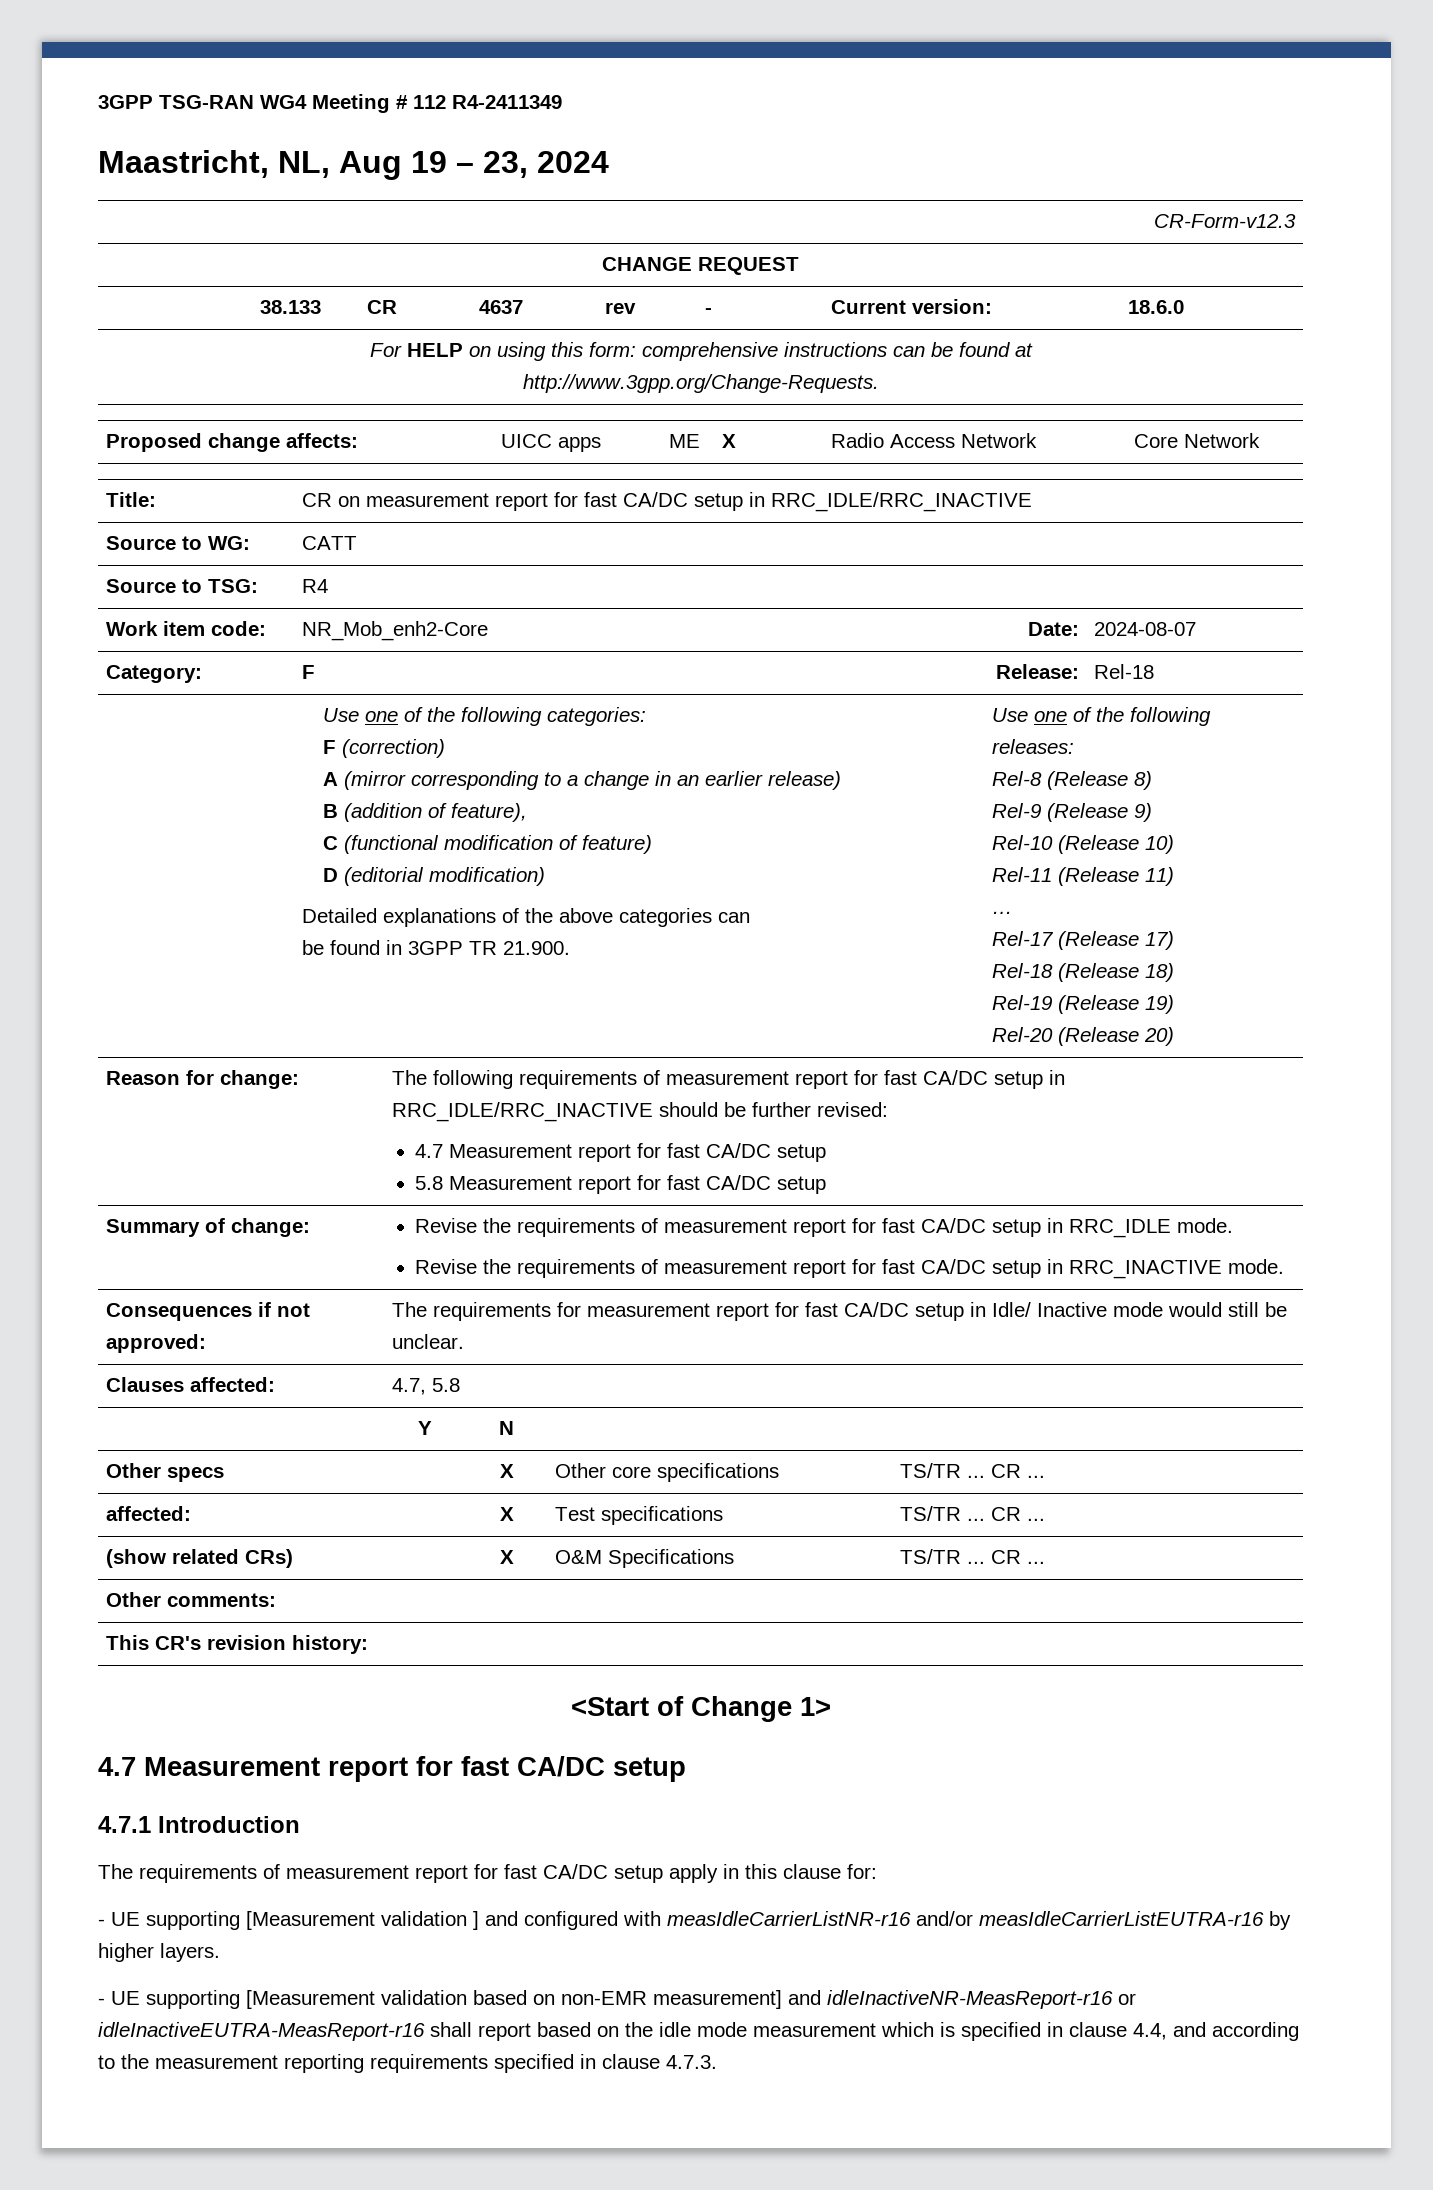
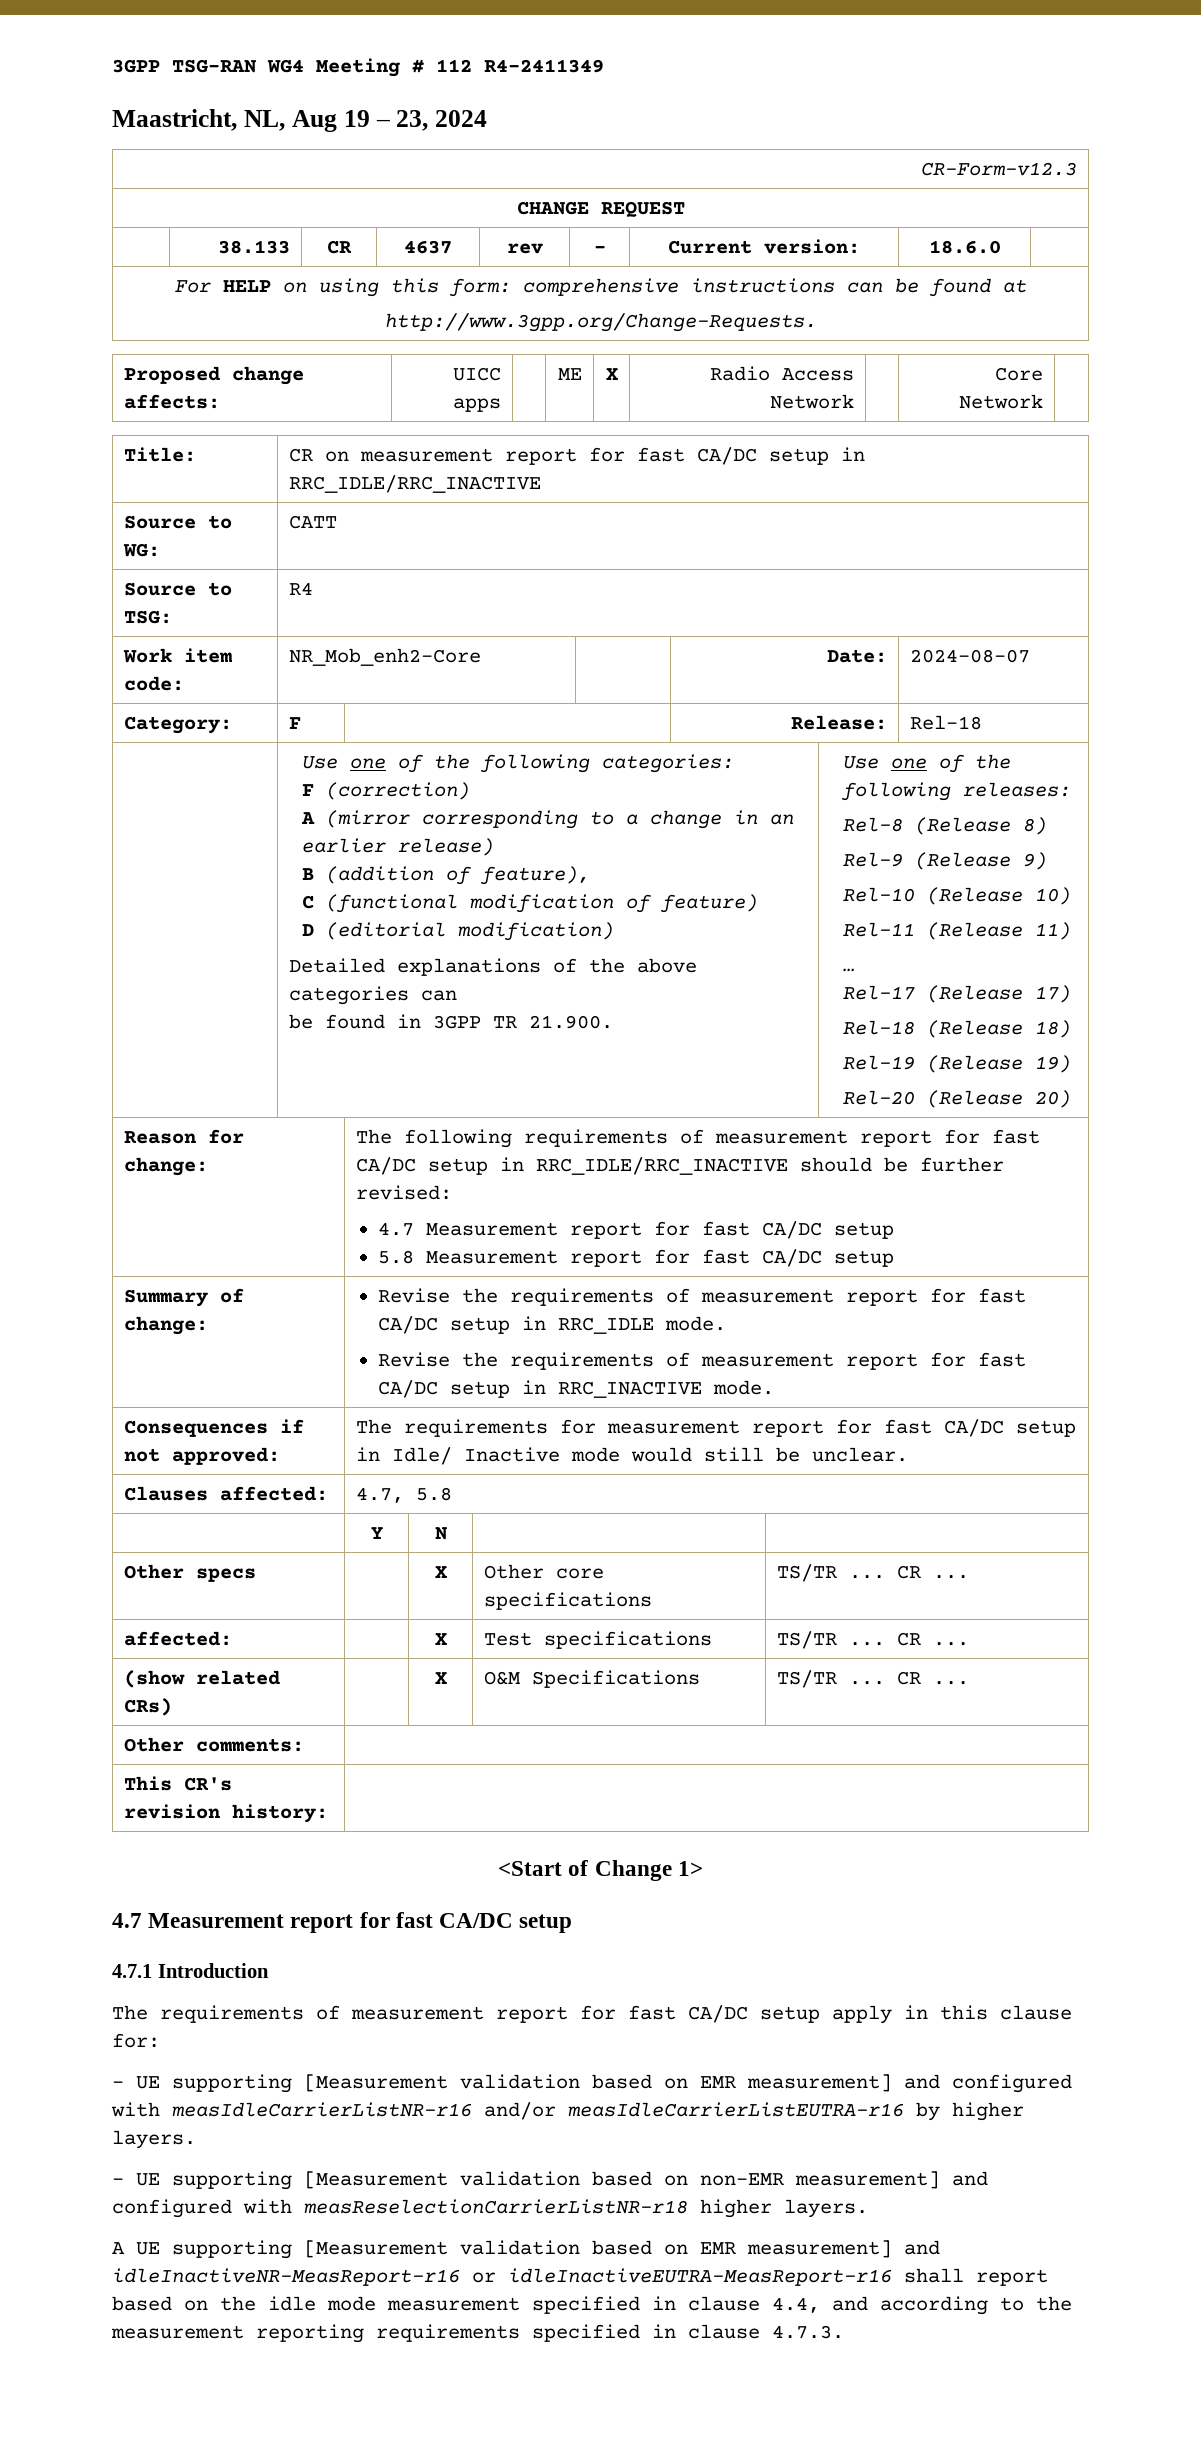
- - UE supporting [Measurement validation ] and configured with measIdleCarrierListNR-r16 and/or measIdleCarrierListEUTRA-r16 by higher layers.
+ - UE supporting [Measurement validation based on EMR measurement] and configured with measIdleCarrierListNR-r16 and/or measIdleCarrierListEUTRA-r16 by higher layers.
- - UE supporting [Measurement validation based on non-EMR measurement] and idleInactiveNR-MeasReport-r16 or idleInactiveEUTRA-MeasReport-r16 shall report based on the idle mode measurement which is specified in clause 4.4, and according to the measurement reporting requirements specified in clause 4.7.3.
+ - UE supporting [Measurement validation based on non-EMR measurement] and configured with measReselectionCarrierListNR-r18 higher layers.
+ A UE supporting [Measurement validation based on EMR measurement] and idleInactiveNR-MeasReport-r16 or idleInactiveEUTRA-MeasReport-r16 shall report based on the idle mode measurement specified in clause 4.4, and according to the measurement reporting requirements specified in clause 4.7.3.

